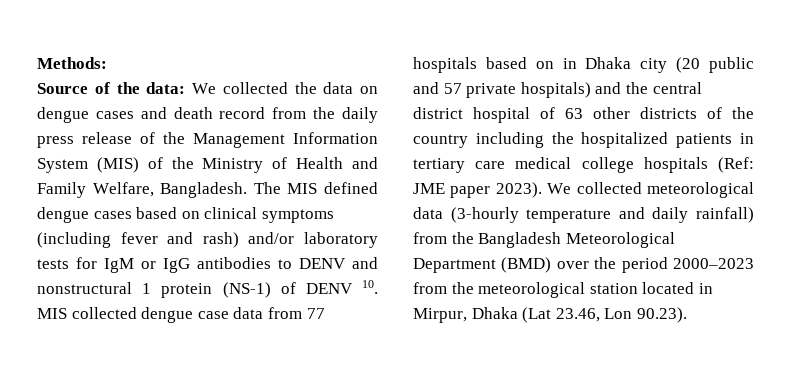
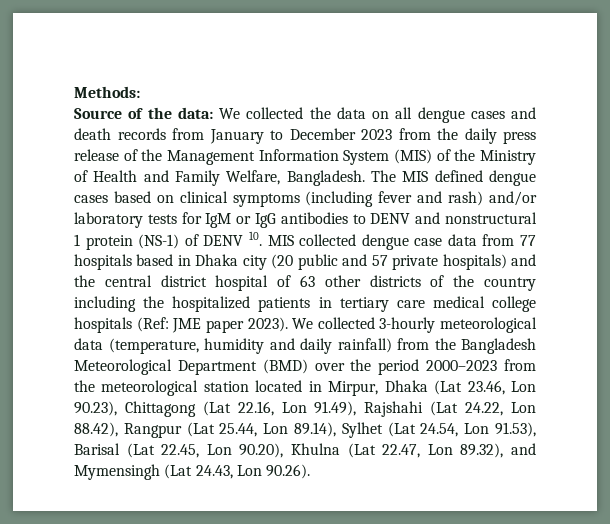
- Source of the data: We collected the data on dengue cases and death record from the daily press release of the Management Information System (MIS) of the Ministry of Health and Family Welfare, Bangladesh.
+ Source of the data: We collected the data on all dengue cases and death records from January to December 2023 from the daily press release of the Management Information System (MIS) of the Ministry of Health and Family Welfare, Bangladesh.
- The MIS defined dengue cases based on clinical symptoms (including fever and rash) and/or laboratory tests for IgM or IgG antibodies to DENV and nonstructural 1 protein (NS-1) of DENV 10. MIS collected dengue case data from 77 hospitals based on in Dhaka city (20 public and 57 private hospitals) and the central district hospital of 63 other districts of the country including the hospitalized patients in tertiary care medical college hospitals (Ref:
+ The MIS defined dengue cases based on clinical symptoms (including fever and rash) and/or laboratory tests for IgM or IgG antibodies to DENV and nonstructural 1 protein (NS-1) of DENV 10. MIS collected dengue case data from 77 hospitals based in Dhaka city (20 public and 57 private hospitals) and the central district hospital of 63 other districts of the country including the hospitalized patients in tertiary care medical college hospitals (Ref:
- We collected meteorological data (3-hourly temperature and daily rainfall) from the Bangladesh Meteorological Department (BMD) over the period 2000–2023 from the meteorological station located in Mirpur, Dhaka (Lat 23.46, Lon 90.23).
+ We collected 3-hourly meteorological data (temperature, humidity and daily rainfall) from the Bangladesh Meteorological Department (BMD) over the period 2000–2023 from the meteorological station located in Mirpur, Dhaka (Lat 23.46, Lon 90.23), Chittagong (Lat 22.16, Lon 91.49), Rajshahi (Lat 24.22, Lon 88.42), Rangpur (Lat 25.44, Lon 89.14), Sylhet (Lat 24.54, Lon 91.53), Barisal (Lat 22.45, Lon 90.20), Khulna (Lat 22.47, Lon 89.32), and Mymensingh (Lat 24.43, Lon 90.26).

